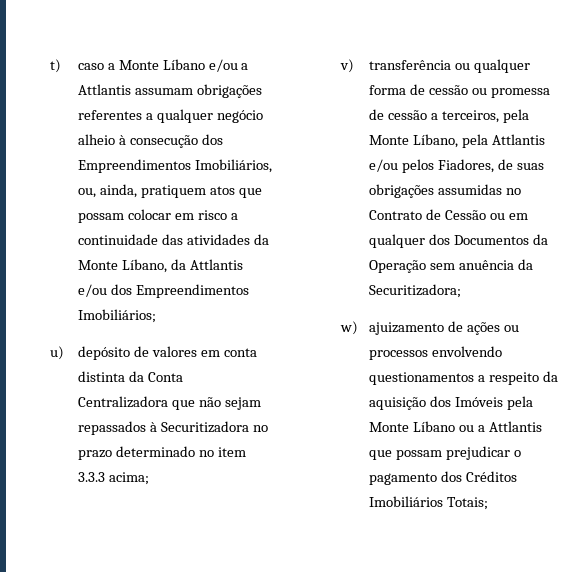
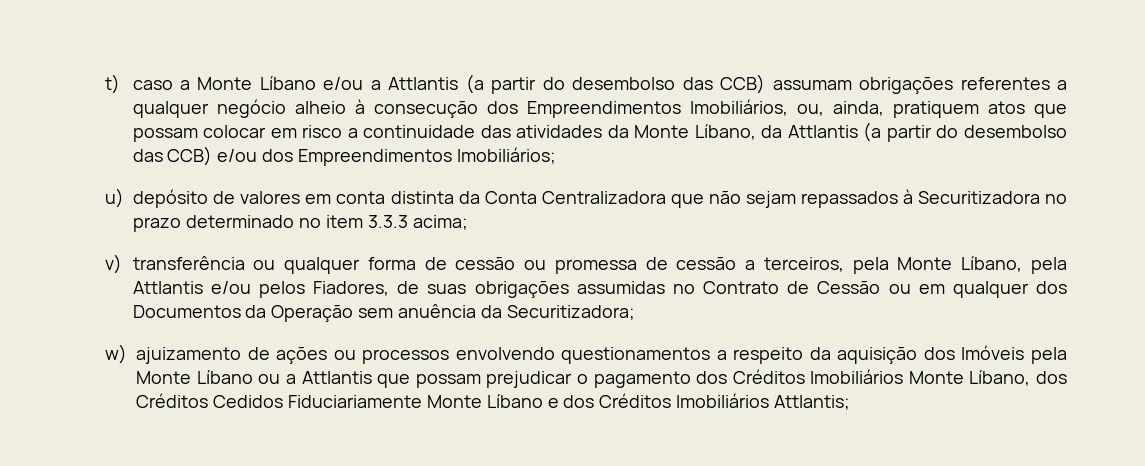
- t) caso a Monte Líbano e/ou a Attlantis assumam obrigações referentes a qualquer negócio alheio à consecução dos Empreendimentos Imobiliários, ou, ainda, pratiquem atos que possam colocar em risco a continuidade das atividades da Monte Líbano, da Attlantis e/ou dos Empreendimentos Imobiliários;
+ t) caso a Monte Líbano e/ou a Attlantis (a partir do desembolso das CCB) assumam obrigações referentes a qualquer negócio alheio à consecução dos Empreendimentos Imobiliários, ou, ainda, pratiquem atos que possam colocar em risco a continuidade das atividades da Monte Líbano, da Attlantis (a partir do desembolso das CCB) e/ou dos Empreendimentos Imobiliários;
- w) ajuizamento de ações ou processos envolvendo questionamentos a respeito da aquisição dos Imóveis pela Monte Líbano ou a Attlantis que possam prejudicar o pagamento dos Créditos Imobiliários Totais;
+ w) ajuizamento de ações ou processos envolvendo questionamentos a respeito da aquisição dos Imóveis pela Monte Líbano ou a Attlantis que possam prejudicar o pagamento dos Créditos Imobiliários Monte Líbano, dos Créditos Cedidos Fiduciariamente Monte Líbano e dos Créditos Imobiliários Attlantis;

